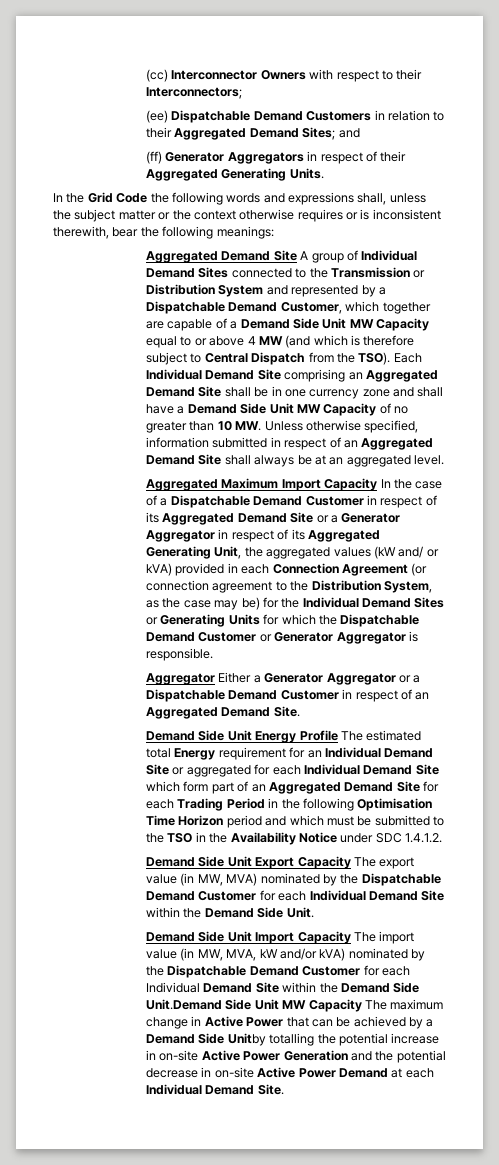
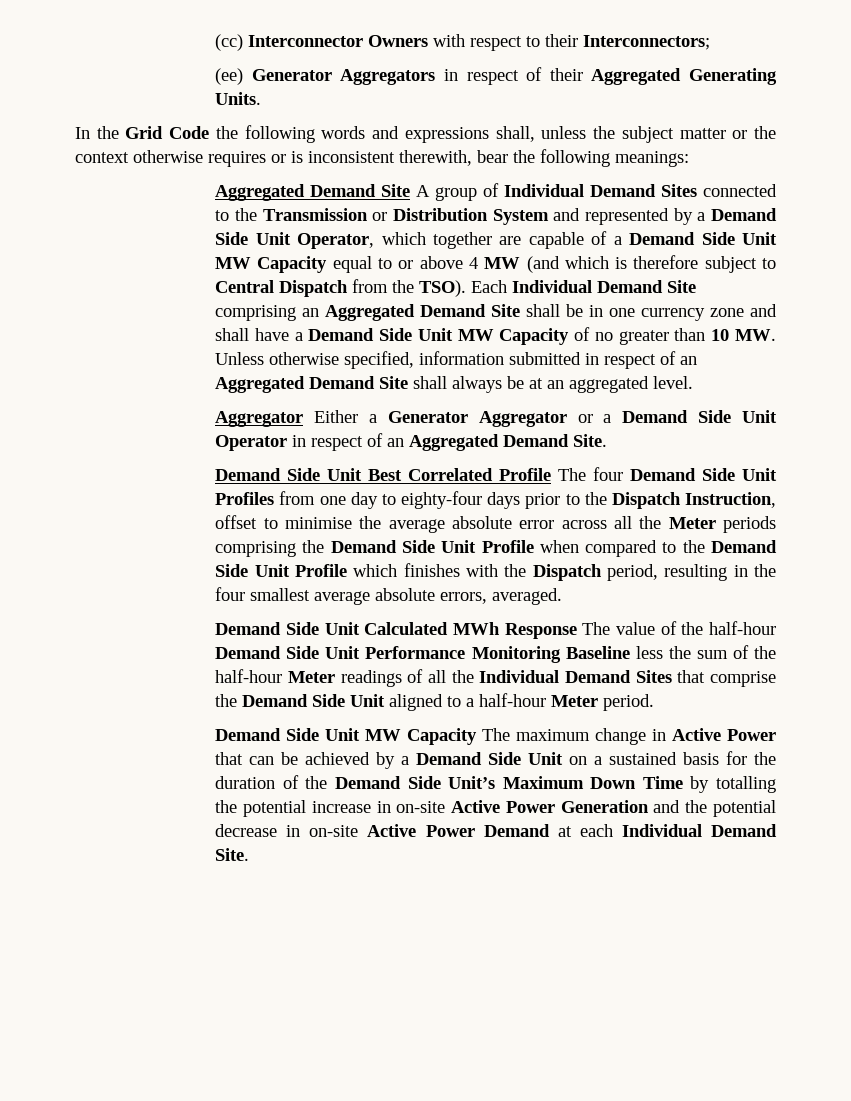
- (ee) Dispatchable Demand Customers in relation to their Aggregated Demand Sites; and
- (ff) Generator Aggregators in respect of their Aggregated Generating Units.
+ (ee) Generator Aggregators in respect of their Aggregated Generating Units.
- Aggregated Demand Site A group of Individual Demand Sites connected to the Transmission or Distribution System and represented by a Dispatchable Demand Customer, which together are capable of a Demand Side Unit MW Capacity equal to or above 4 MW (and which is therefore subject to Central Dispatch from the TSO).
+ Aggregated Demand Site A group of Individual Demand Sites connected to the Transmission or Distribution System and represented by a Demand Side Unit Operator, which together are capable of a Demand Side Unit MW Capacity equal to or above 4 MW (and which is therefore subject to Central Dispatch from the TSO).
- Aggregated Maximum Import Capacity In the case of a Dispatchable Demand Customer in respect of its Aggregated Demand Site or a Generator Aggregator in respect of its Aggregated Generating Unit, the aggregated values (kW and/ or kVA) provided in each Connection Agreement (or connection agreement to the Distribution System, as the case may be) for the Individual Demand Sites or Generating Units for which the Dispatchable Demand Customer or Generator Aggregator is responsible.
- Aggregator Either a Generator Aggregator or a Dispatchable Demand Customer in respect of an Aggregated Demand Site.
+ Aggregator Either a Generator Aggregator or a Demand Side Unit Operator in respect of an Aggregated Demand Site.
- Demand Side Unit Energy Profile The estimated total Energy requirement for an Individual Demand Site or aggregated for each Individual Demand Site which form part of an Aggregated Demand Site for each Trading Period in the following Optimisation Time Horizon period and which must be submitted to the TSO in the Availability Notice under SDC 1.4.1.2.
- Demand Side Unit Export Capacity The export value (in MW, MVA) nominated by the Dispatchable Demand Customer for each Individual Demand Site within the Demand Side Unit.
- Demand Side Unit Import Capacity The import value (in MW, MVA, kW and/or kVA) nominated by the Dispatchable Demand Customer for each Individual Demand Site within the Demand Side Unit.Demand Side Unit MW Capacity The maximum change in Active Power that can be achieved by a Demand Side Unitby totalling the potential increase in on-site Active Power Generation and the potential decrease in on-site Active Power Demand at each Individual Demand Site.
+ Demand Side Unit Best Correlated Profile The four Demand Side Unit Profiles from one day to eighty-four days prior to the Dispatch Instruction, offset to minimise the average absolute error across all the Meter periods comprising the Demand Side Unit Profile when compared to the Demand Side Unit Profile which finishes with the Dispatch period, resulting in the four smallest average absolute errors, averaged.
+ Demand Side Unit Calculated MWh Response The value of the half-hour Demand Side Unit Performance Monitoring Baseline less the sum of the half-hour Meter readings of all the Individual Demand Sites that comprise the Demand Side Unit aligned to a half-hour Meter period.
+ Demand Side Unit MW Capacity The maximum change in Active Power that can be achieved by a Demand Side Unit on a sustained basis for the duration of the Demand Side Unit’s Maximum Down Time by totalling the potential increase in on-site Active Power Generation and the potential decrease in on-site Active Power Demand at each Individual Demand Site.

